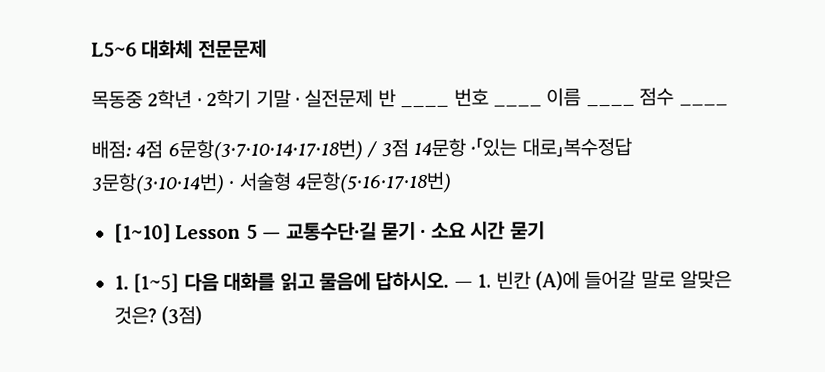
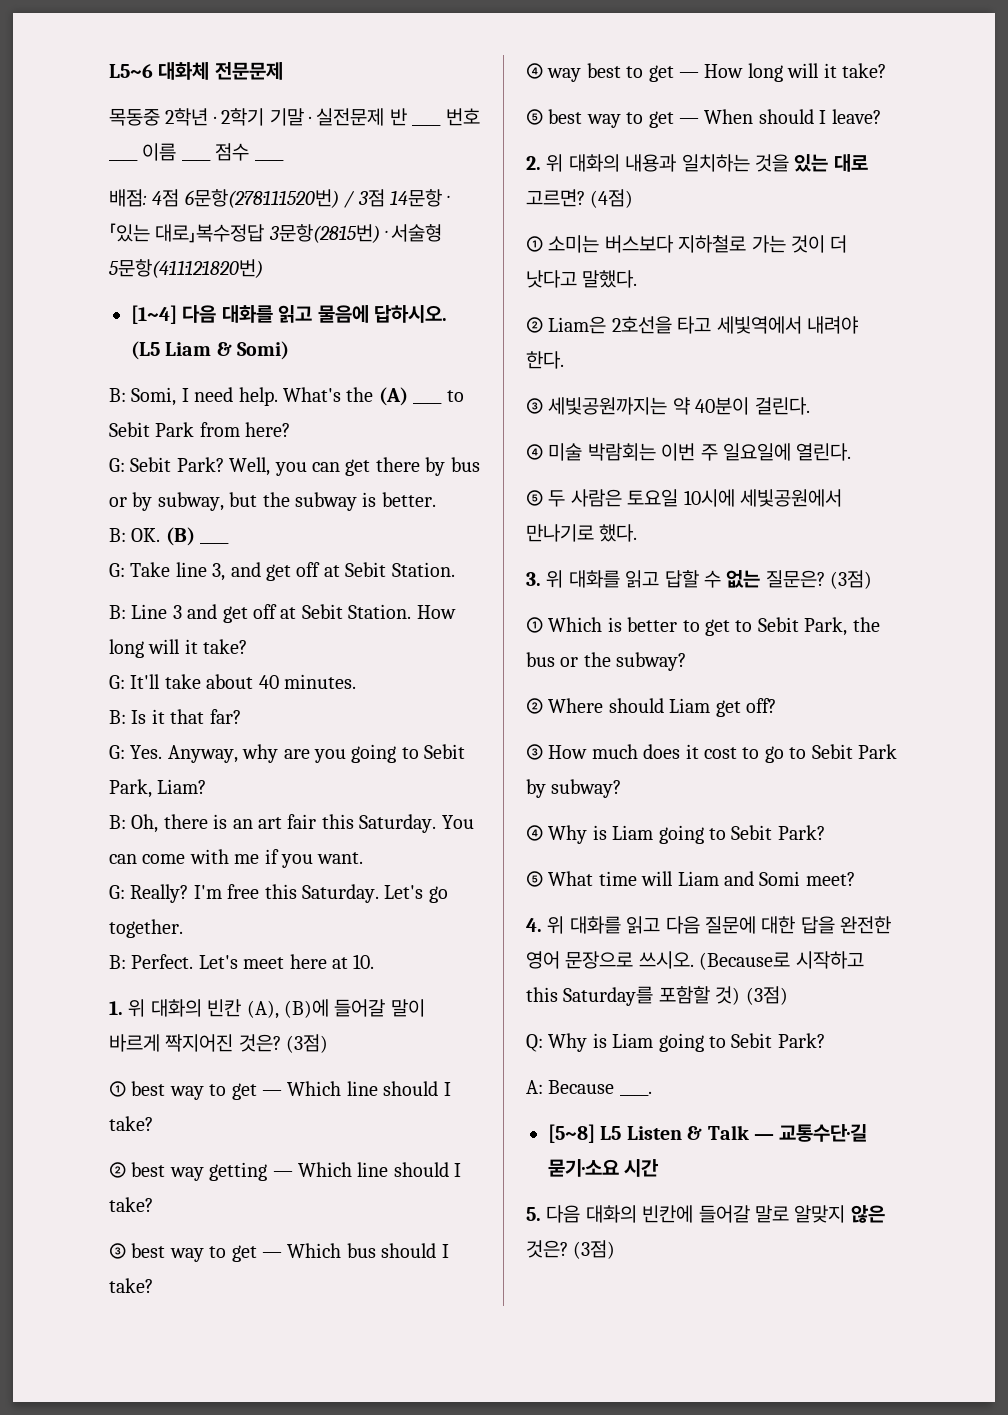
- 배점: 4점 6문항(3·7·10·14·17·18번) / 3점 14문항 ·「있는 대로」복수정답 3문항(3·10·14번) · 서술형 4문항(5·16·17·18번)
- [1~10] Lesson 5 — 교통수단·길 묻기 · 소요 시간 묻기
- 1. [1~5] 다음 대화를 읽고 물음에 답하시오.
+ 배점: 4점 6문항(2·7·8·11·15·20번) / 3점 14문항 ·「있는 대로」복수정답 3문항(2·8·15번) · 서술형 5문항(4·11·12·18·20번)
+ [1~4] 다음 대화를 읽고 물음에 답하시오.
- — 1. 빈칸 (A)에 들어갈 말로 알맞은 것은?
+ (L5 Liam & Somi)
+ B: Somi, I need help. What's the (A) ____ to Sebit Park from here?
+ G: Sebit Park? Well, you can get there by bus or by subway, but the subway is better.
+ B: OK. (B) ____
+ G: Take line 3, and get off at Sebit Station.
+ B: Line 3 and get off at Sebit Station. How long will it take?
+ G: It'll take about 40 minutes.
+ B: Is it that far?
+ G: Yes. Anyway, why are you going to Sebit Park, Liam?
+ B: Oh, there is an art fair this Saturday. You can come with me if you want.
+ G: Really? I'm free this Saturday. Let's go together.
+ B: Perfect. Let's meet here at 10.
+ 1. 위 대화의 빈칸 (A), (B)에 들어갈 말이 바르게 짝지어진 것은? (3점)
+ ① best way to get — Which line should I take?
+ ② best way getting — Which line should I take?
+ ③ best way to get — Which bus should I take?
+ ④ way best to get — How long will it take?
+ ⑤ best way to get — When should I leave?
+ 2. 위 대화의 내용과 일치하는 것을 있는 대로 고르면? (4점)
+ ① 소미는 버스보다 지하철로 가는 것이 더 낫다고 말했다.
+ ② Liam은 2호선을 타고 세빛역에서 내려야 한다.
+ ③ 세빛공원까지는 약 40분이 걸린다.
+ ④ 미술 박람회는 이번 주 일요일에 열린다.
+ ⑤ 두 사람은 토요일 10시에 세빛공원에서 만나기로 했다.
+ 3. 위 대화를 읽고 답할 수 없는 질문은? (3점)
+ ① Which is better to get to Sebit Park, the bus or the subway?
+ ② Where should Liam get off?
+ ③ How much does it cost to go to Sebit Park by subway?
+ ④ Why is Liam going to Sebit Park?
+ ⑤ What time will Liam and Somi meet?
+ 4. 위 대화를 읽고 다음 질문에 대한 답을 완전한 영어 문장으로 쓰시오. (Because로 시작하고 this Saturday를 포함할 것) (3점)
+ Q: Why is Liam going to Sebit Park?
+ A: Because ____.
+ [5~8] L5 Listen & Talk — 교통수단·길 묻기·소요 시간
+ 5. 다음 대화의 빈칸에 들어갈 말로 알맞지 않은 것은?

